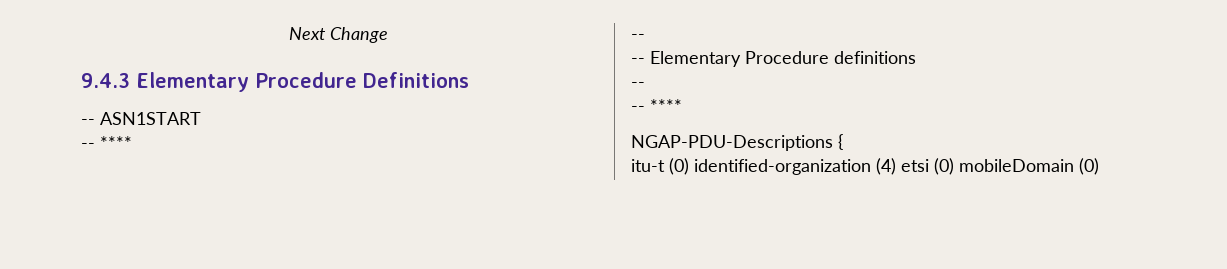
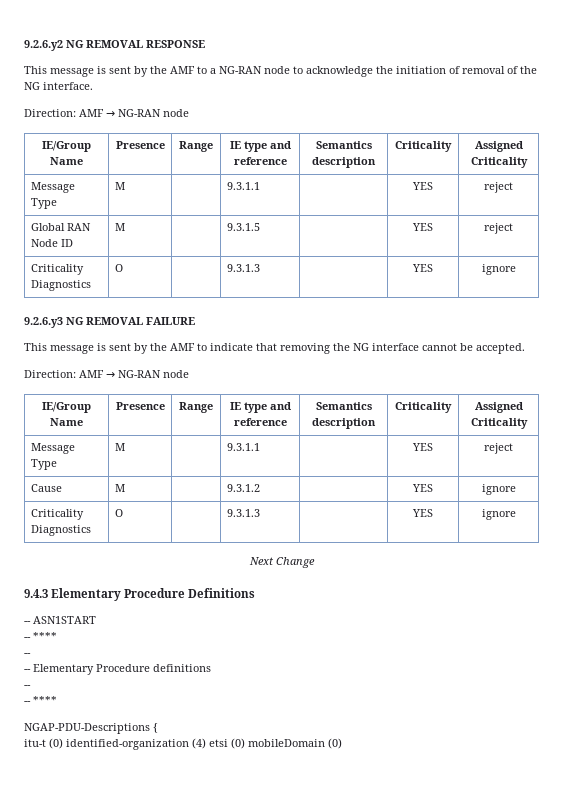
+ 9.2.6.y2 NG REMOVAL RESPONSE
+ This message is sent by the AMF to a NG-RAN node to acknowledge the initiation of removal of the NG interface.
+ Direction: AMF → NG-RAN node
+ IE/Group Name | Presence | Range | IE type and reference | Semantics description | Criticality | Assigned Criticality
+ Message Type | M | | 9.3.1.1 | | YES | reject
+ Global RAN Node ID | M | | 9.3.1.5 | | YES | reject
+ Criticality Diagnostics | O | | 9.3.1.3 | | YES | ignore
+ 9.2.6.y3 NG REMOVAL FAILURE
+ This message is sent by the AMF to indicate that removing the NG interface cannot be accepted.
+ Direction: AMF → NG-RAN node
+ IE/Group Name | Presence | Range | IE type and reference | Semantics description | Criticality | Assigned Criticality
+ Message Type | M | | 9.3.1.1 | | YES | reject
+ Cause | M | | 9.3.1.2 | | YES | ignore
+ Criticality Diagnostics | O | | 9.3.1.3 | | YES | ignore

